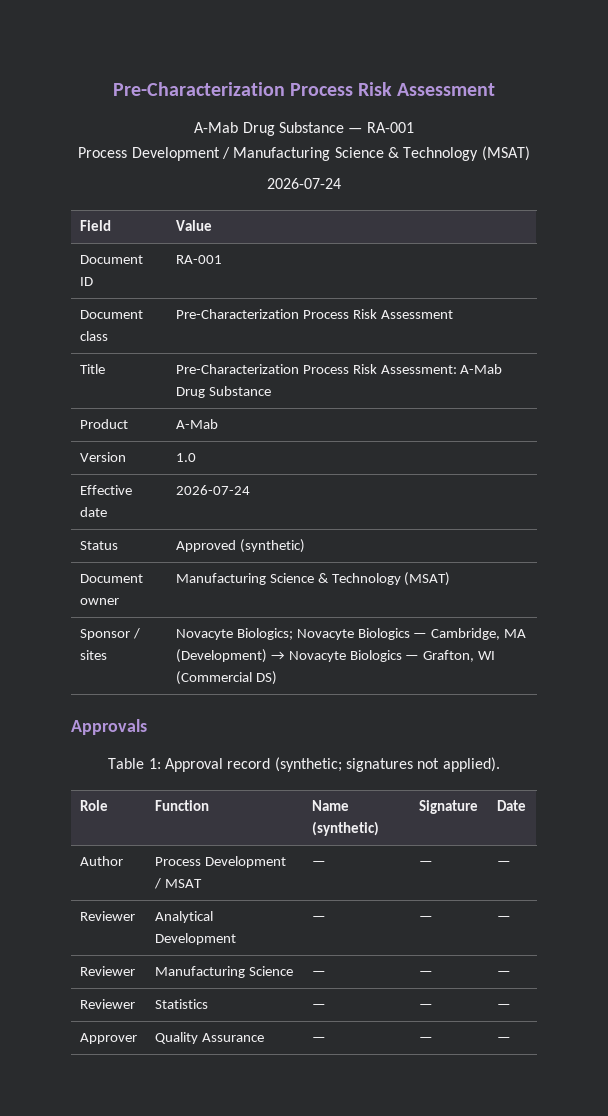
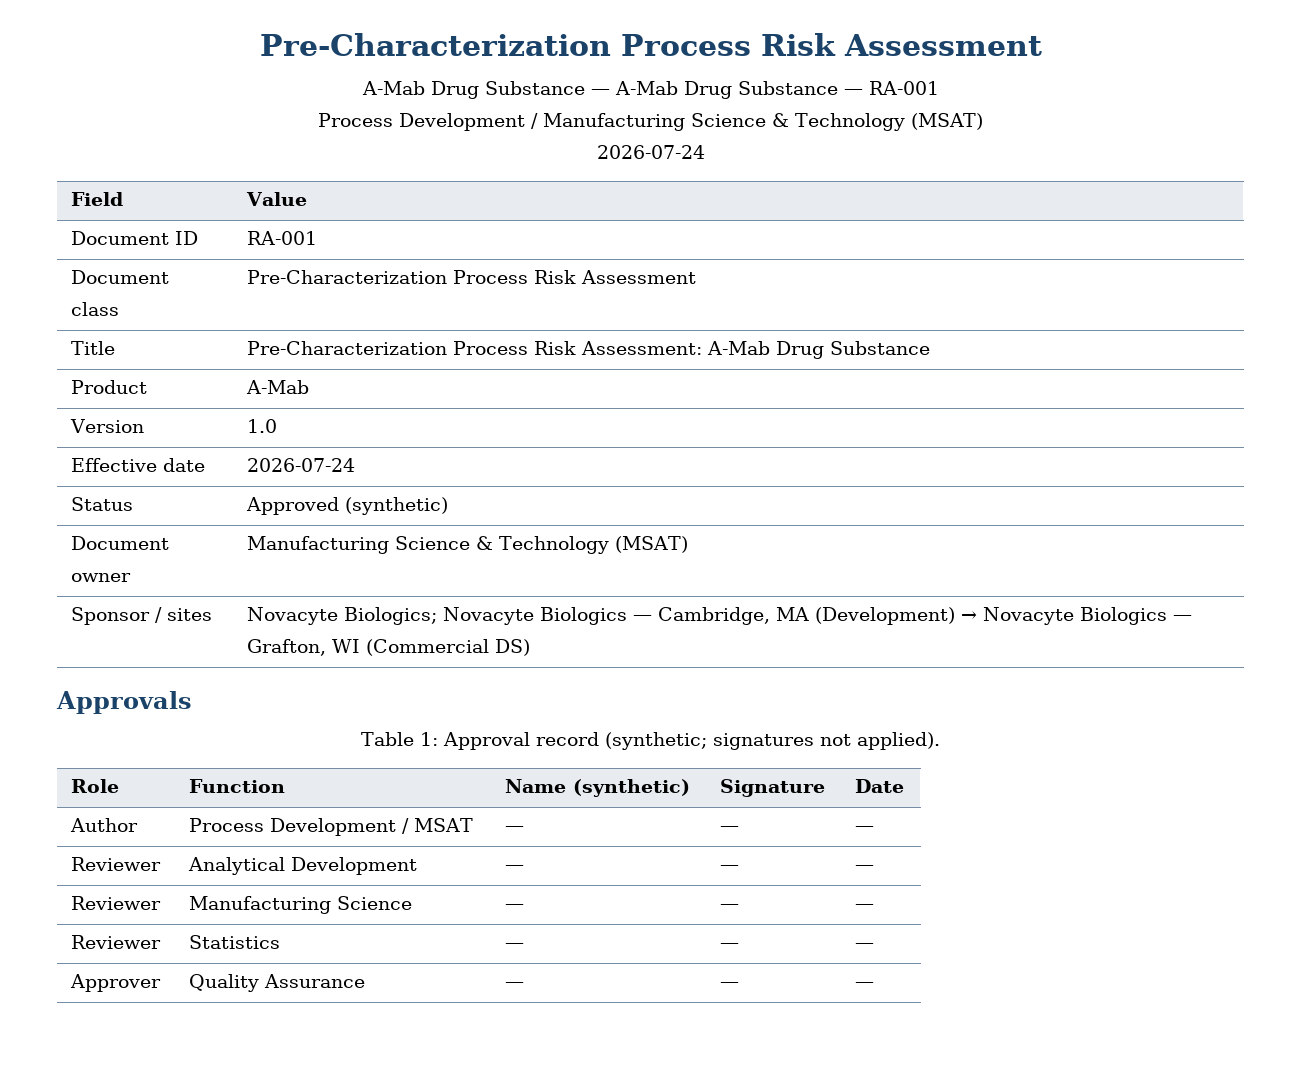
- A-Mab Drug Substance — RA-001
+ A-Mab Drug Substance — A-Mab Drug Substance — RA-001

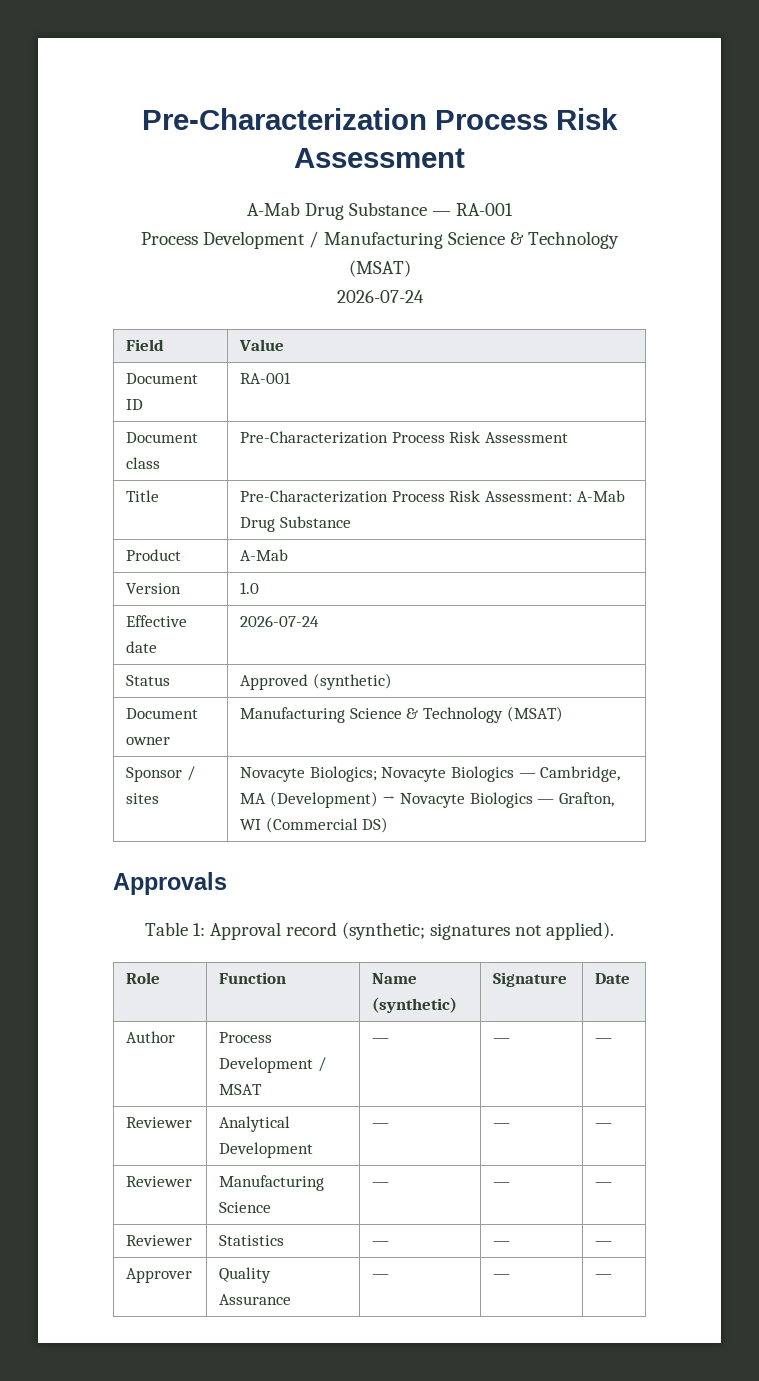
- A-Mab Drug Substance — A-Mab Drug Substance — RA-001
+ A-Mab Drug Substance — RA-001

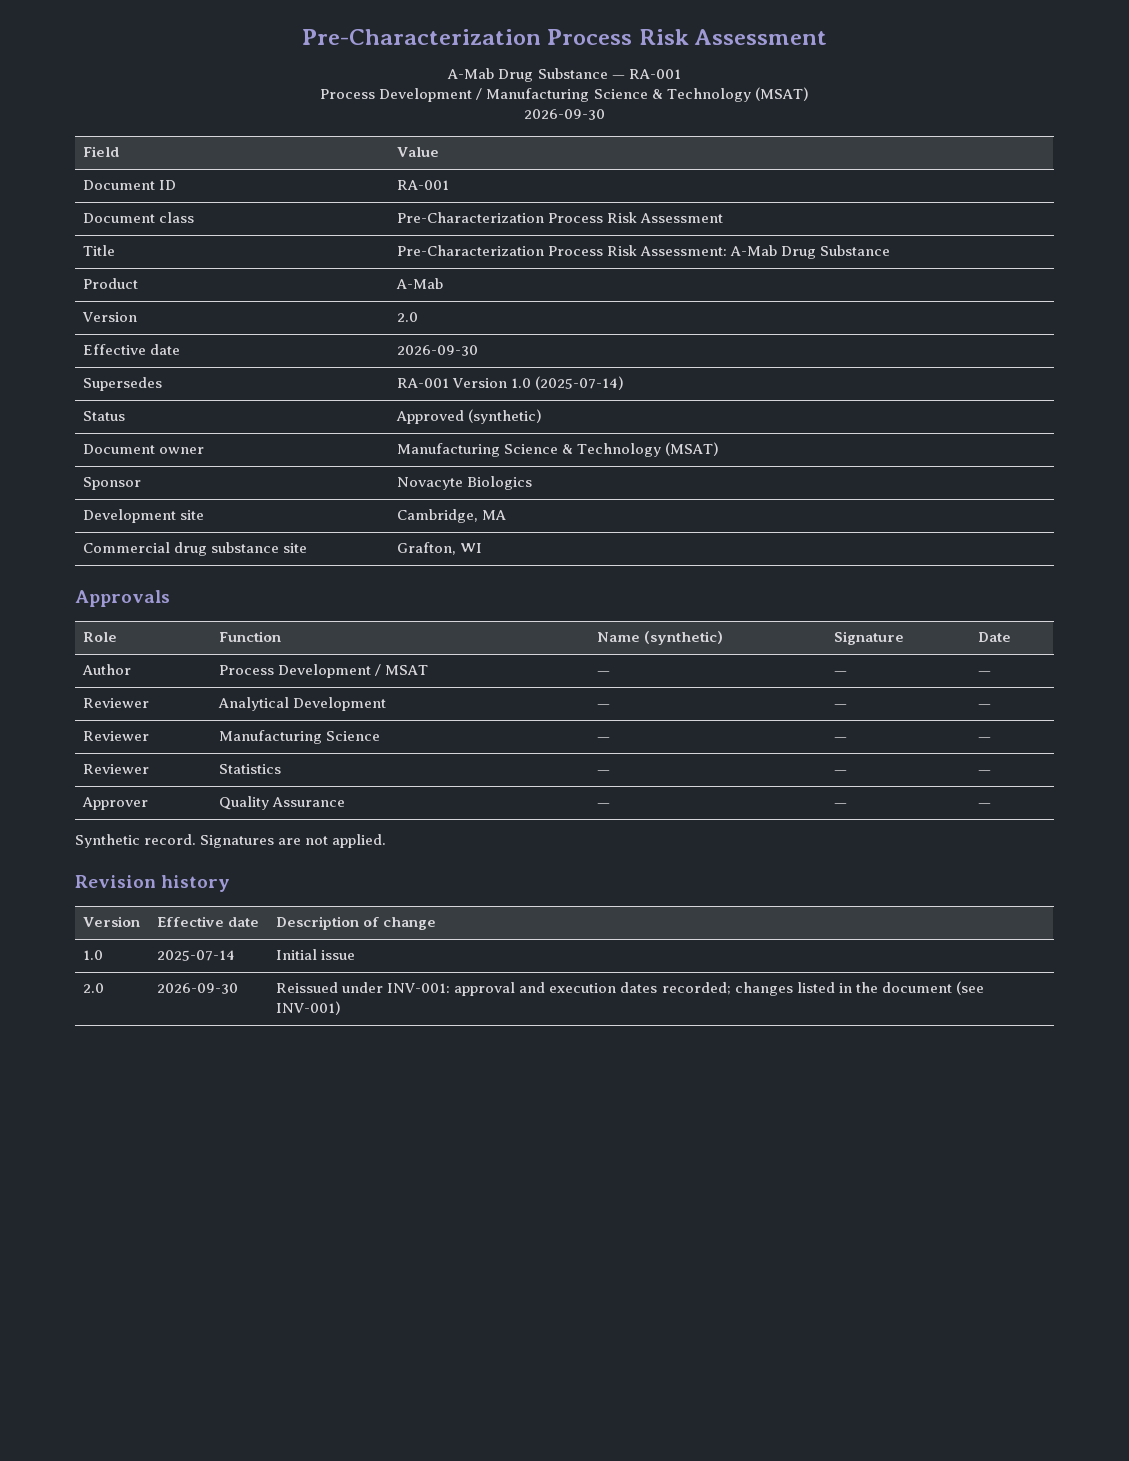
  Process Development / Manufacturing Science & Technology (MSAT)
- 2026-07-24
+ 2026-09-30
- Version | 1.0
- Effective date | 2026-07-24
+ Version | 2.0
+ Effective date | 2026-09-30
+ Supersedes | RA-001 Version 1.0 (2025-07-14)
- Sponsor / sites | Novacyte Biologics; Novacyte Biologics — Cambridge, MA (Development) → Novacyte Biologics — Grafton, WI (Commercial DS)
+ Sponsor | Novacyte Biologics
+ Development site | Cambridge, MA
+ Commercial drug substance site | Grafton, WI
- Table 1: Approval record (synthetic; signatures not applied).
+ Synthetic record. Signatures are not applied.
+ Revision history
+ Version | Effective date | Description of change
+ 1.0 | 2025-07-14 | Initial issue
+ 2.0 | 2026-09-30 | Reissued under INV-001: approval and execution dates recorded; changes listed in the document (see INV-001)

